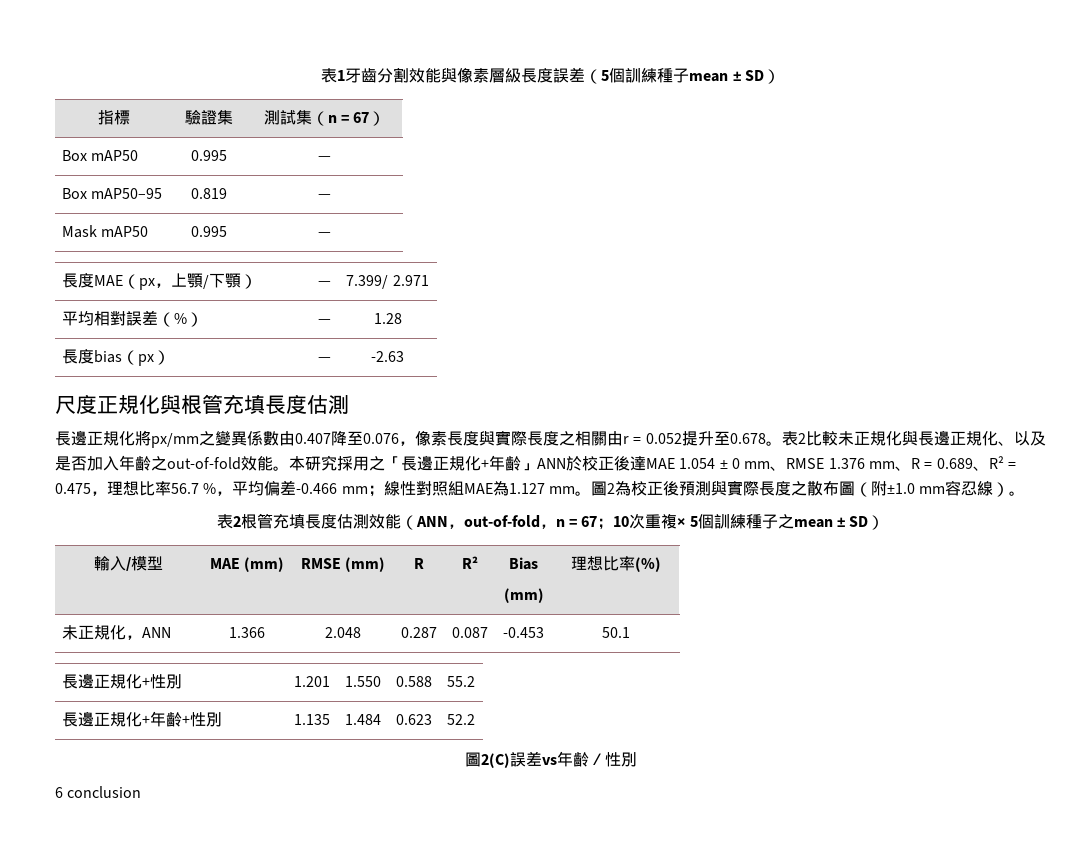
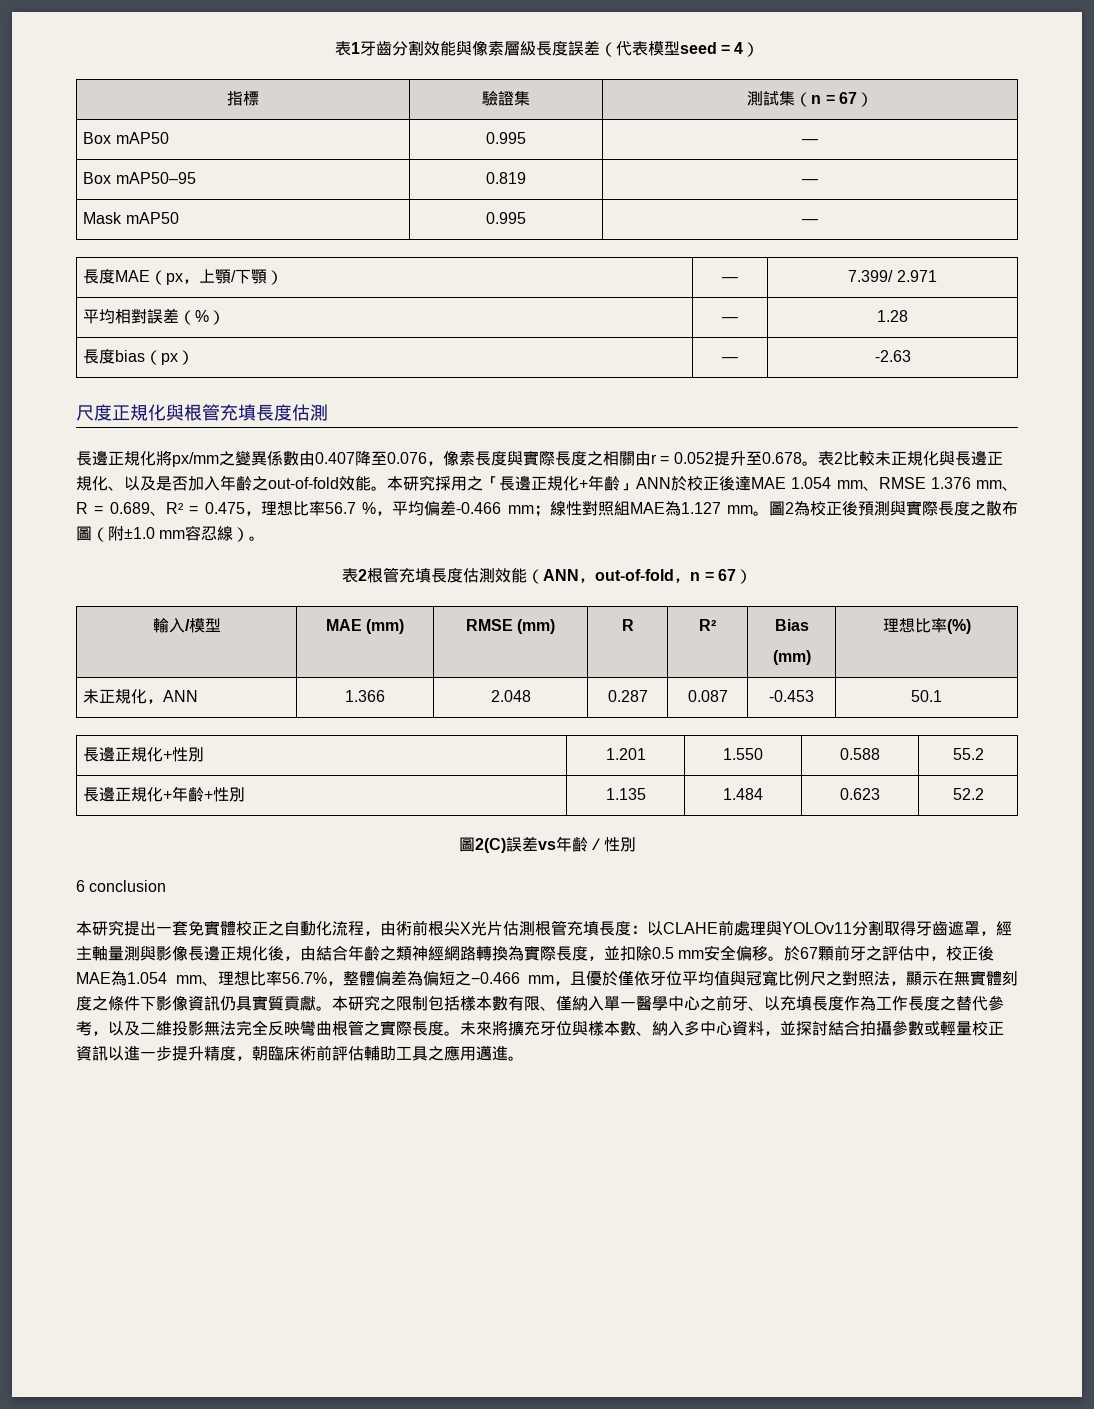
- 表1牙齒分割效能與像素層級長度誤差（5個訓練種子mean ± SD）
+ 表1牙齒分割效能與像素層級長度誤差（代表模型seed = 4）
- 本研究採用之「長邊正規化+年齡」ANN於校正後達MAE 1.054 ± 0 mm、RMSE 1.376 mm、R = 0.689、R² = 0.475，理想比率56.7 %，平均偏差-0.466 mm；線性對照組MAE為1.127 mm。
+ 本研究採用之「長邊正規化+年齡」ANN於校正後達MAE 1.054 mm、RMSE 1.376 mm、R = 0.689、R² = 0.475，理想比率56.7 %，平均偏差-0.466 mm；線性對照組MAE為1.127 mm。
- 表2根管充填長度估測效能（ANN，out-of-fold，n = 67；10次重複× 5個訓練種子之mean ± SD）
+ 表2根管充填長度估測效能（ANN，out-of-fold，n = 67）
+ 本研究提出一套免實體校正之自動化流程，由術前根尖X光片估測根管充填長度：以CLAHE前處理與YOLOv11分割取得牙齒遮罩，經主軸量測與影像長邊正規化後，由結合年齡之類神經網路轉換為實際長度，並扣除0.5 mm安全偏移。於67顆前牙之評估中，校正後MAE為1.054 mm、理想比率56.7%，整體偏差為偏短之−0.466 mm，且優於僅依牙位平均值與冠寬比例尺之對照法，顯示在無實體刻度之條件下影像資訊仍具實質貢獻。本研究之限制包括樣本數有限、僅納入單一醫學中心之前牙、以充填長度作為工作長度之替代參考，以及二維投影無法完全反映彎曲根管之實際長度。未來將擴充牙位與樣本數、納入多中心資料，並探討結合拍攝參數或輕量校正資訊以進一步提升精度，朝臨床術前評估輔助工具之應用邁進。

